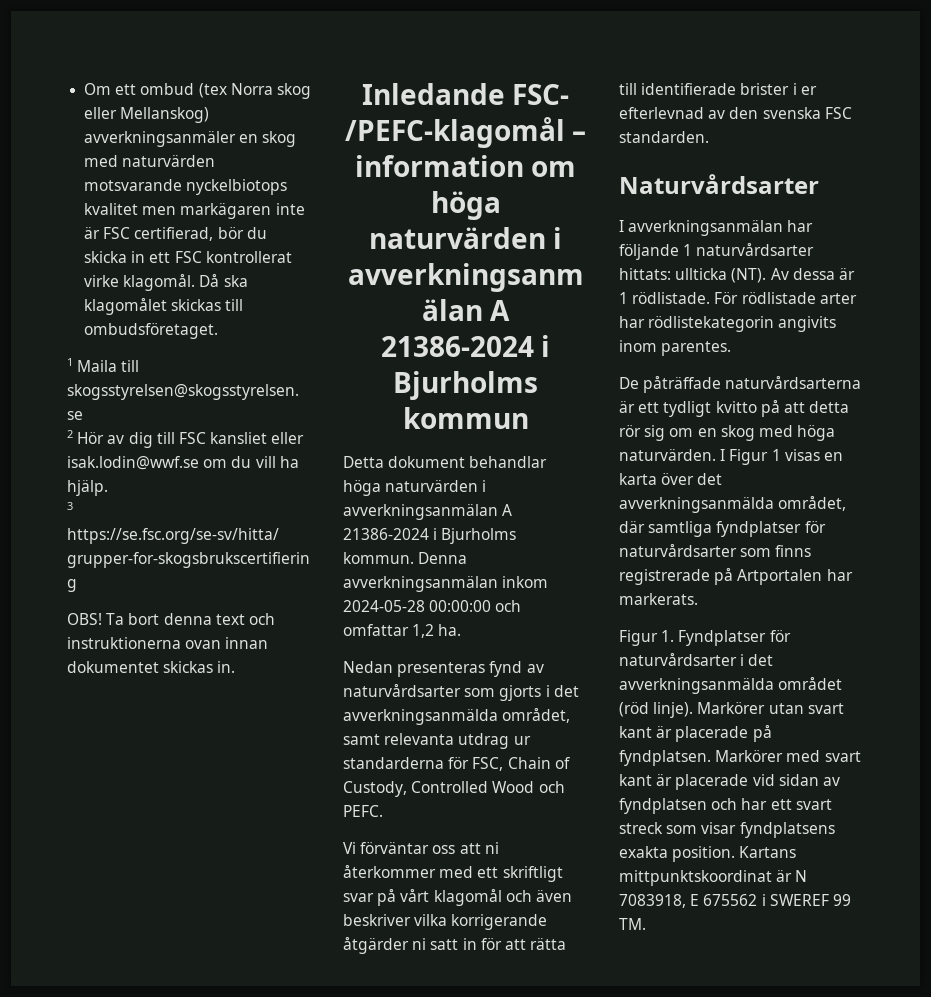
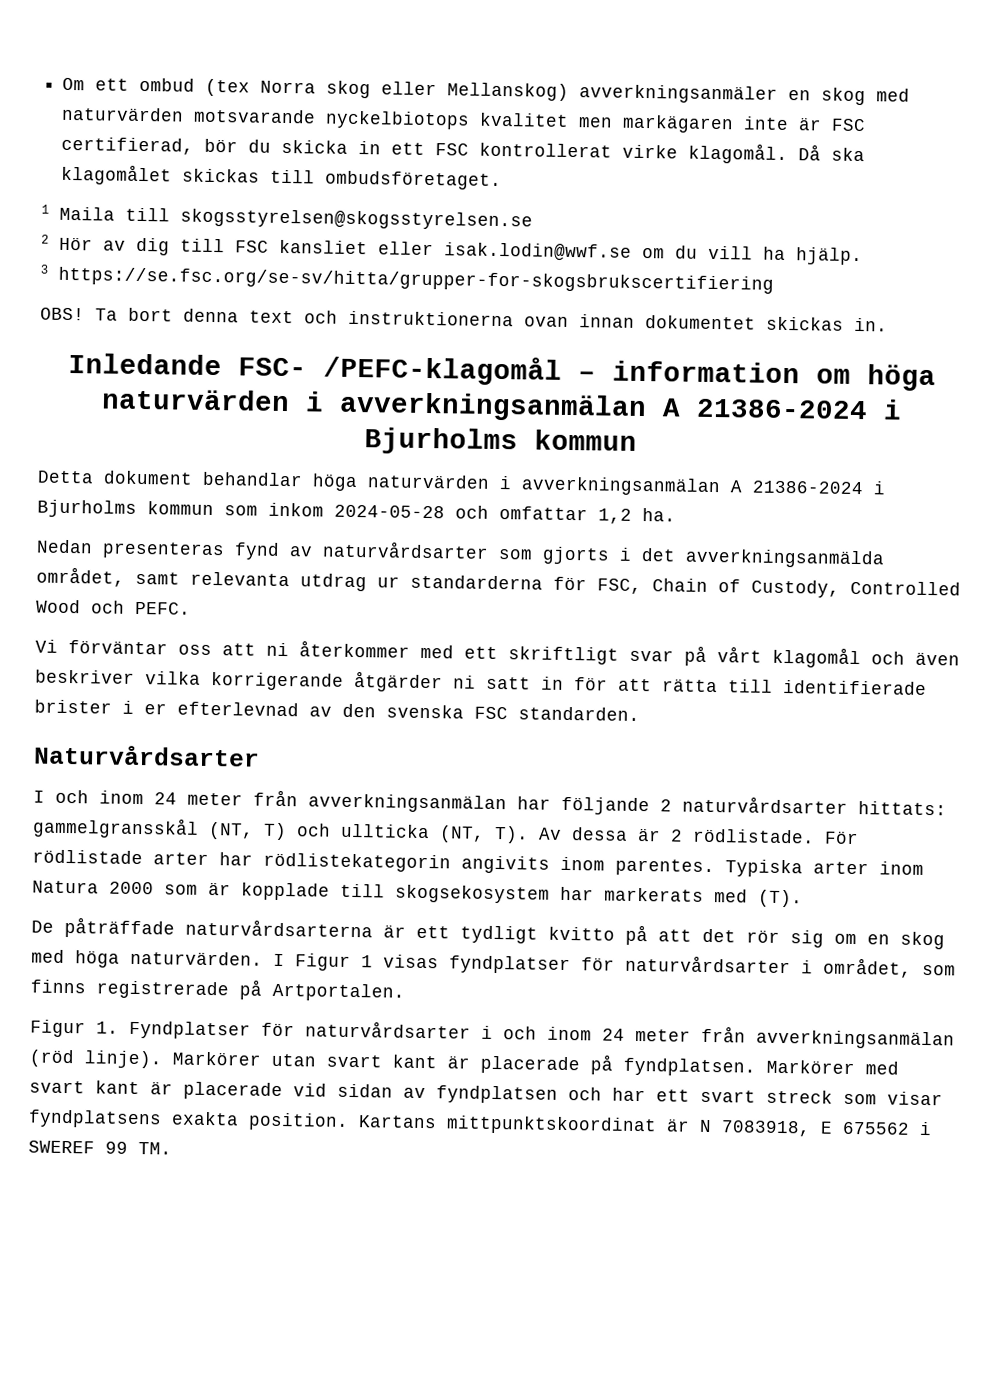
- Detta dokument behandlar höga naturvärden i avverkningsanmälan A 21386-2024 i Bjurholms kommun. Denna avverkningsanmälan inkom 2024-05-28 00:00:00 och omfattar 1,2 ha.
+ Detta dokument behandlar höga naturvärden i avverkningsanmälan A 21386-2024 i Bjurholms kommun som inkom 2024-05-28 och omfattar 1,2 ha.
- I avverkningsanmälan har följande 1 naturvårdsarter hittats: ullticka (NT). Av dessa är 1 rödlistade.
+ I och inom 24 meter från avverkningsanmälan har följande 2 naturvårdsarter hittats: gammelgransskål (NT, T) och ullticka (NT, T). Av dessa är 2 rödlistade.
+ Typiska arter inom Natura 2000 som är kopplade till skogsekosystem har markerats med (T).
- De påträffade naturvårdsarterna är ett tydligt kvitto på att detta rör sig om en skog med höga naturvärden.
+ De påträffade naturvårdsarterna är ett tydligt kvitto på att det rör sig om en skog med höga naturvärden.
- I Figur 1 visas en karta över det avverkningsanmälda området, där samtliga fyndplatser för naturvårdsarter som finns registrerade på Artportalen har markerats.
+ I Figur 1 visas fyndplatser för naturvårdsarter i området, som finns registrerade på Artportalen.
- Figur 1. Fyndplatser för naturvårdsarter i det avverkningsanmälda området (röd linje).
+ Figur 1. Fyndplatser för naturvårdsarter i och inom 24 meter från avverkningsanmälan (röd linje).

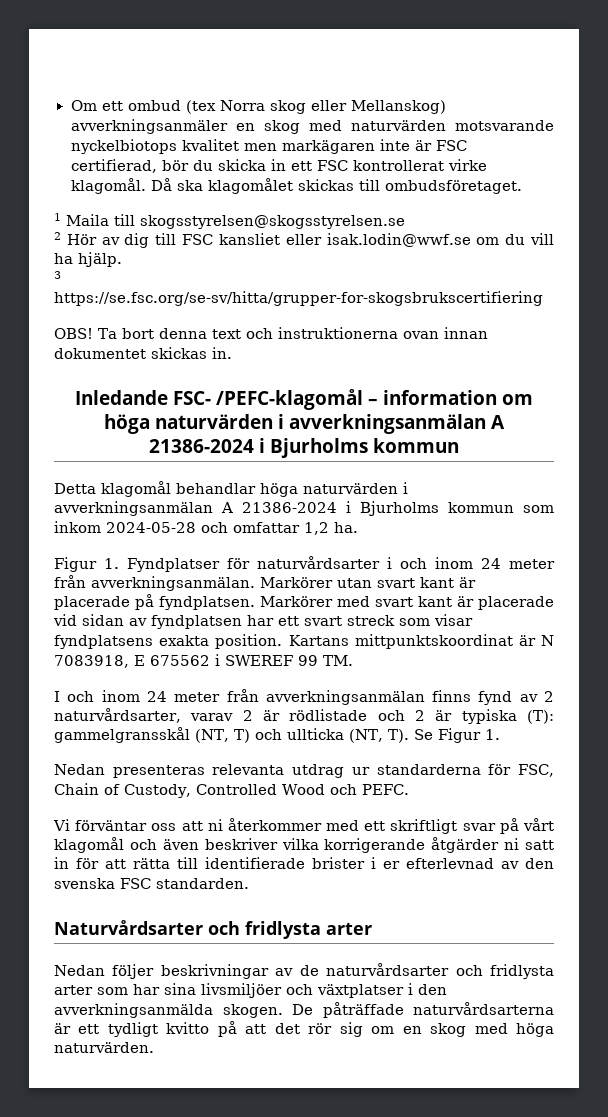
- Detta dokument behandlar höga naturvärden i avverkningsanmälan A 21386-2024 i Bjurholms kommun som inkom 2024-05-28 och omfattar 1,2 ha.
+ Detta klagomål behandlar höga naturvärden i avverkningsanmälan A 21386-2024 i Bjurholms kommun som inkom 2024-05-28 och omfattar 1,2 ha.
- Nedan presenteras fynd av naturvårdsarter som gjorts i det avverkningsanmälda området, samt relevanta utdrag ur standarderna för FSC, Chain of Custody, Controlled Wood och PEFC.
+ Figur 1. Fyndplatser för naturvårdsarter i och inom 24 meter från avverkningsanmälan. Markörer utan svart kant är placerade på fyndplatsen. Markörer med svart kant är placerade vid sidan av fyndplatsen har ett svart streck som visar fyndplatsens exakta position. Kartans mittpunktskoordinat är N 7083918, E 675562 i SWEREF 99 TM.
+ I och inom 24 meter från avverkningsanmälan finns fynd av 2 naturvårdsarter, varav 2 är rödlistade och 2 är typiska (T): gammelgransskål (NT, T) och ullticka (NT, T). Se Figur 1.
+ Nedan presenteras relevanta utdrag ur standarderna för FSC, Chain of Custody, Controlled Wood och PEFC.
- Naturvårdsarter
- I och inom 24 meter från avverkningsanmälan har följande 2 naturvårdsarter hittats: gammelgransskål (NT, T) och ullticka (NT, T). Av dessa är 2 rödlistade. För rödlistade arter har rödlistekategorin angivits inom parentes. Typiska arter inom Natura 2000 som är kopplade till skogsekosystem har markerats med (T).
- De påträffade naturvårdsarterna är ett tydligt kvitto på att det rör sig om en skog med höga naturvärden. I Figur 1 visas fyndplatser för naturvårdsarter i området, som finns registrerade på Artportalen.
- Figur 1. Fyndplatser för naturvårdsarter i och inom 24 meter från avverkningsanmälan (röd linje). Markörer utan svart kant är placerade på fyndplatsen. Markörer med svart kant är placerade vid sidan av fyndplatsen och har ett svart streck som visar fyndplatsens exakta position. Kartans mittpunktskoordinat är N 7083918, E 675562 i SWEREF 99 TM.
+ Naturvårdsarter och fridlysta arter
+ Nedan följer beskrivningar av de naturvårdsarter och fridlysta arter som har sina livsmiljöer och växtplatser i den avverkningsanmälda skogen. De påträffade naturvårdsarterna är ett tydligt kvitto på att det rör sig om en skog med höga naturvärden.

